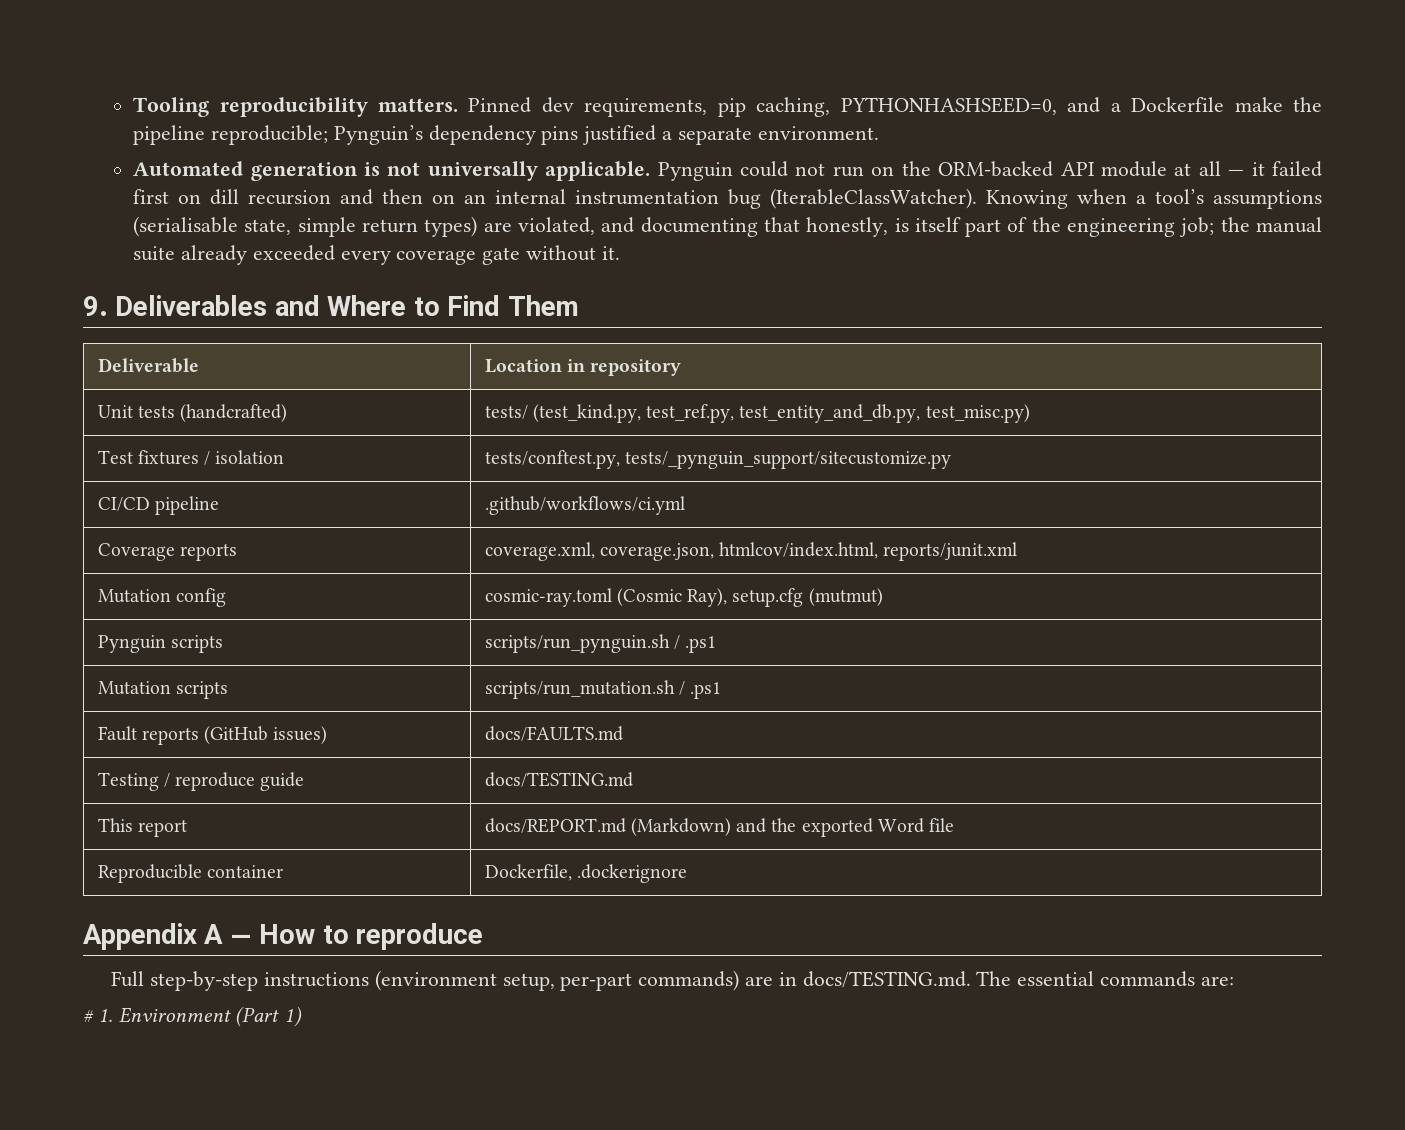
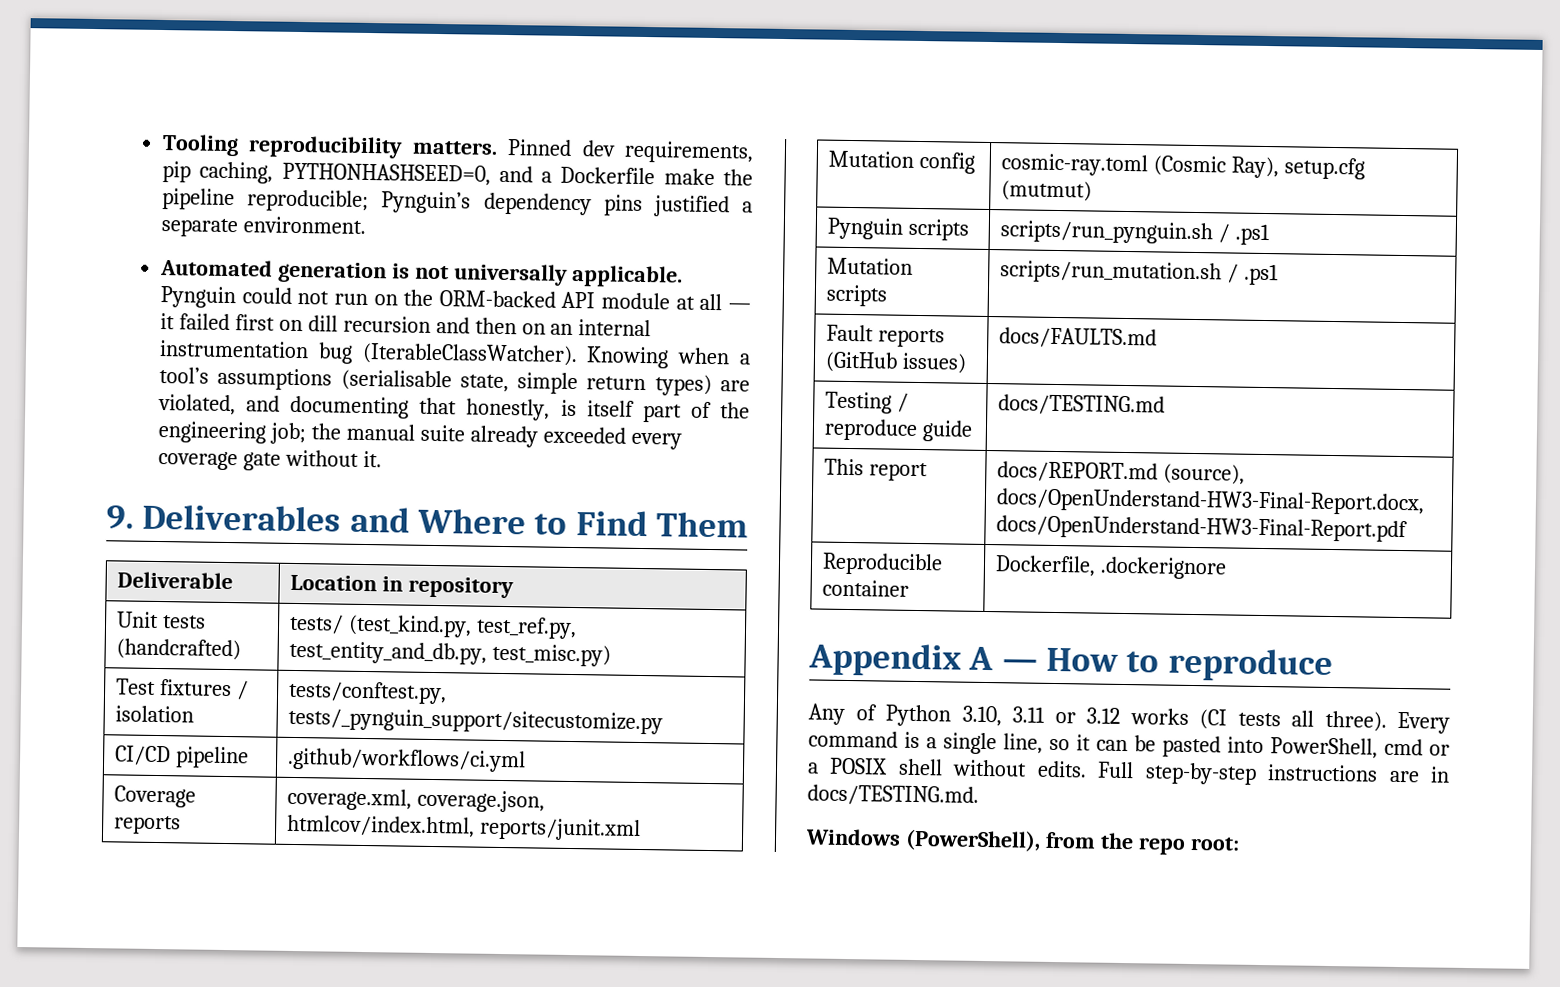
- This report | docs/REPORT.md (Markdown) and the exported Word file
+ This report | docs/REPORT.md (source), docs/OpenUnderstand-HW3-Final-Report.docx, docs/OpenUnderstand-HW3-Final-Report.pdf
- Full step-by-step instructions (environment setup, per-part commands) are in docs/TESTING.md. The essential commands are:
- # 1. Environment (Part 1)
+ Any of Python 3.10, 3.11 or 3.12 works (CI tests all three). Every command is a single line, so it can be pasted into PowerShell, cmd or a POSIX shell without edits. Full step-by-step instructions are in docs/TESTING.md.
+ Windows (PowerShell), from the repo root:

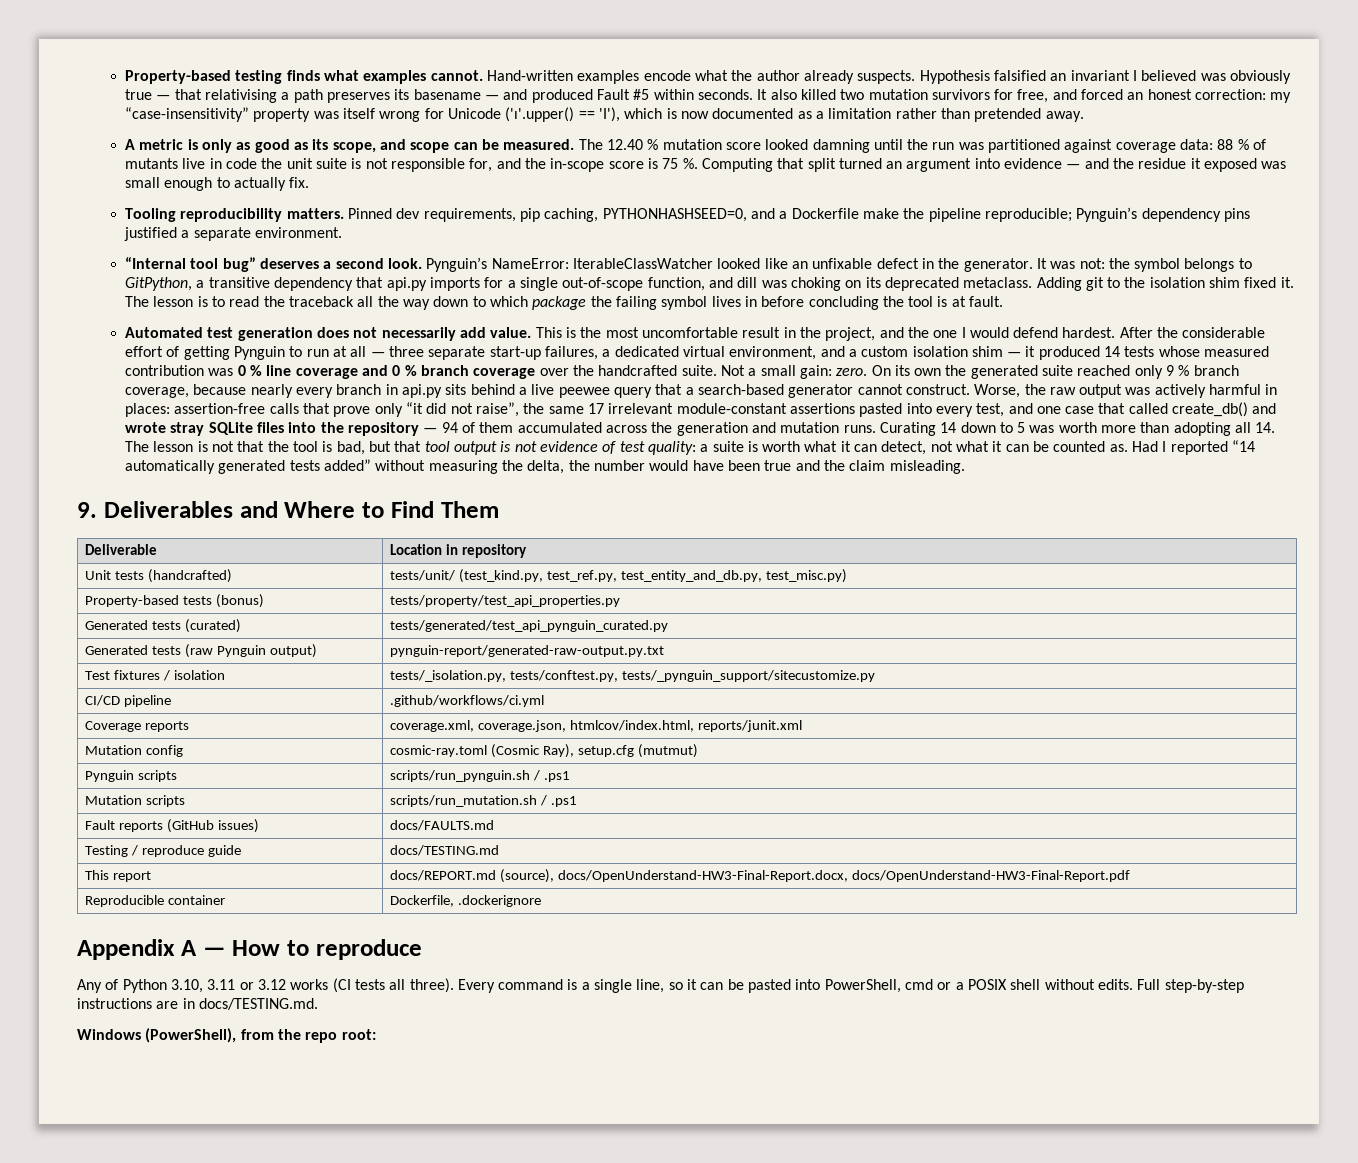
+ Property-based testing finds what examples cannot. Hand-written examples encode what the author already suspects. Hypothesis falsified an invariant I believed was obviously true — that relativising a path preserves its basename — and produced Fault #5 within seconds. It also killed two mutation survivors for free, and forced an honest correction: my “case-insensitivity” property was itself wrong for Unicode ('ı'.upper() == 'I'), which is now documented as a limitation rather than pretended away.
+ A metric is only as good as its scope, and scope can be measured. The 12.40 % mutation score looked damning until the run was partitioned against coverage data: 88 % of mutants live in code the unit suite is not responsible for, and the in-scope score is 75 %. Computing that split turned an argument into evidence — and the residue it exposed was small enough to actually fix.
- Automated generation is not universally applicable. Pynguin could not run on the ORM-backed API module at all — it failed first on dill recursion and then on an internal instrumentation bug (IterableClassWatcher). Knowing when a tool’s assumptions (serialisable state, simple return types) are violated, and documenting that honestly, is itself part of the engineering job; the manual suite already exceeded every coverage gate without it.
+ “Internal tool bug” deserves a second look. Pynguin’s NameError: IterableClassWatcher looked like an unfixable defect in the generator. It was not: the symbol belongs to GitPython, a transitive dependency that api.py imports for a single out-of-scope function, and dill was choking on its deprecated metaclass. Adding git to the isolation shim fixed it. The lesson is to read the traceback all the way down to which package the failing symbol lives in before concluding the tool is at fault.
+ Automated test generation does not necessarily add value. This is the most uncomfortable result in the project, and the one I would defend hardest. After the considerable effort of getting Pynguin to run at all — three separate start-up failures, a dedicated virtual environment, and a custom isolation shim — it produced 14 tests whose measured contribution was 0 % line coverage and 0 % branch coverage over the handcrafted suite. Not a small gain: zero. On its own the generated suite reached only 9 % branch coverage, because nearly every branch in api.py sits behind a live peewee query that a search-based generator cannot construct. Worse, the raw output was actively harmful in places: assertion-free calls that prove only “it did not raise”, the same 17 irrelevant module-constant assertions pasted into every test, and one case that called create_db() and wrote stray SQLite files into the repository — 94 of them accumulated across the generation and mutation runs. Curating 14 down to 5 was worth more than adopting all 14. The lesson is not that the tool is bad, but that tool output is not evidence of test quality: a suite is worth what it can detect, not what it can be counted as. Had I reported “14 automatically generated tests added” without measuring the delta, the number would have been true and the claim misleading.
- Unit tests (handcrafted) | tests/ (test_kind.py, test_ref.py, test_entity_and_db.py, test_misc.py)
+ Unit tests (handcrafted) | tests/unit/ (test_kind.py, test_ref.py, test_entity_and_db.py, test_misc.py)
+ Property-based tests (bonus) | tests/property/test_api_properties.py
+ Generated tests (curated) | tests/generated/test_api_pynguin_curated.py
+ Generated tests (raw Pynguin output) | pynguin-report/generated-raw-output.py.txt
- Test fixtures / isolation | tests/conftest.py, tests/_pynguin_support/sitecustomize.py
+ Test fixtures / isolation | tests/_isolation.py, tests/conftest.py, tests/_pynguin_support/sitecustomize.py

